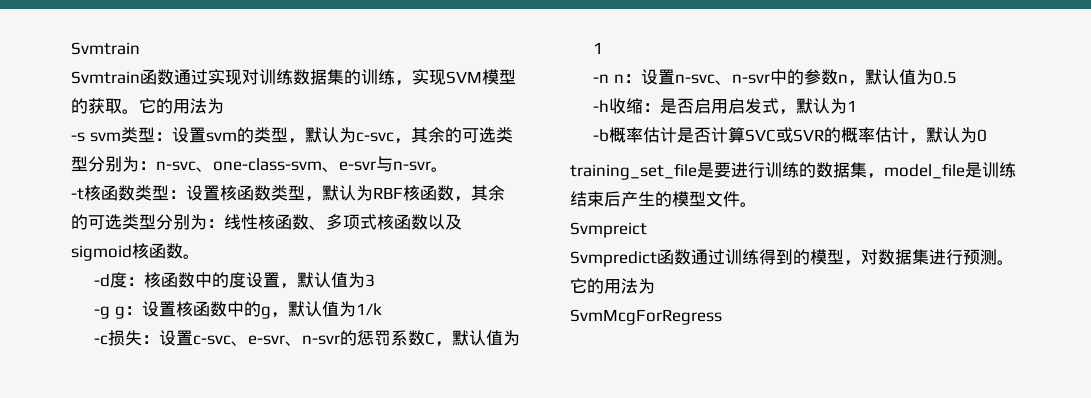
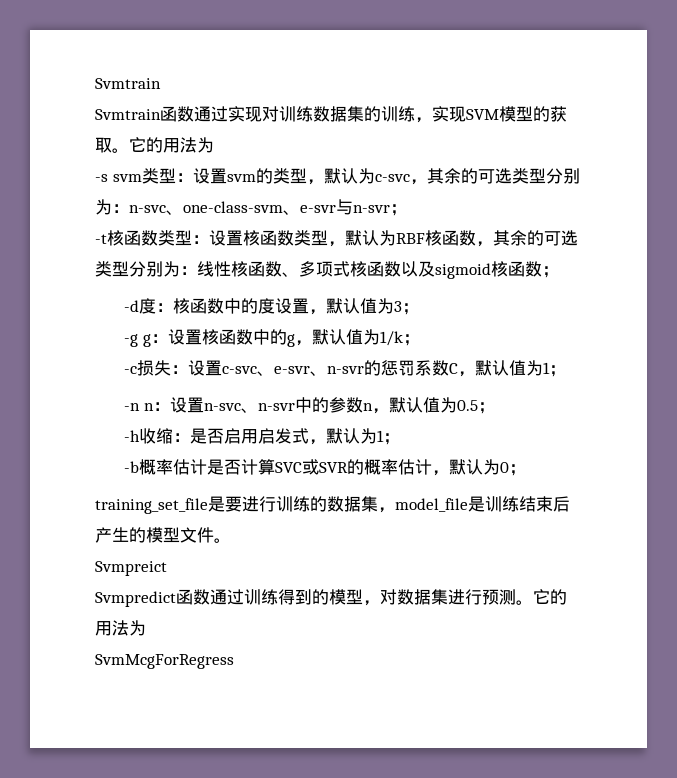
- -s svm类型：设置svm的类型，默认为c-svc，其余的可选类型分别为：n-svc、one-class-svm、e-svr与n-svr。
+ -s svm类型：设置svm的类型，默认为c-svc，其余的可选类型分别为：n-svc、one-class-svm、e-svr与n-svr；
- -t核函数类型：设置核函数类型，默认为RBF核函数，其余的可选类型分别为：线性核函数、多项式核函数以及sigmoid核函数。
+ -t核函数类型：设置核函数类型，默认为RBF核函数，其余的可选类型分别为：线性核函数、多项式核函数以及sigmoid核函数；
- -d度：核函数中的度设置，默认值为3
+ -d度：核函数中的度设置，默认值为3；
- -g g：设置核函数中的g，默认值为1/k
+ -g g：设置核函数中的g，默认值为1/k；
- -c损失：设置c-svc、e-svr、n-svr的惩罚系数C，默认值为1
+ -c损失：设置c-svc、e-svr、n-svr的惩罚系数C，默认值为1；
- -n n：设置n-svc、n-svr中的参数n，默认值为0.5
+ -n n：设置n-svc、n-svr中的参数n，默认值为0.5；
- -h收缩：是否启用启发式，默认为1
+ -h收缩：是否启用启发式，默认为1；
- -b概率估计是否计算SVC或SVR的概率估计，默认为0
+ -b概率估计是否计算SVC或SVR的概率估计，默认为0；

